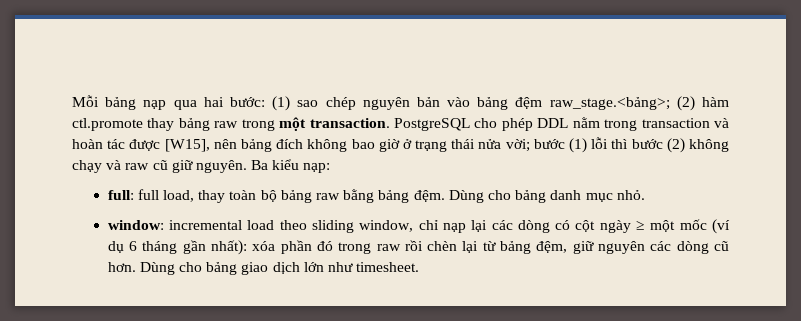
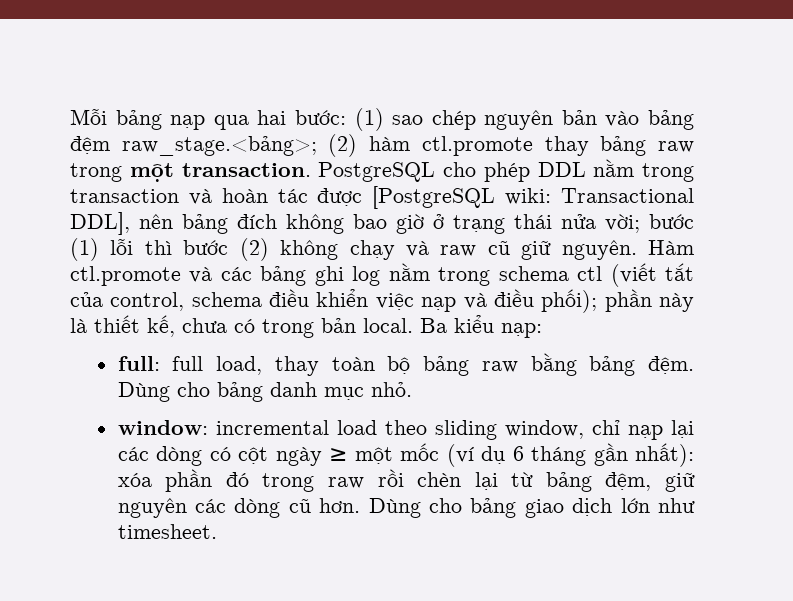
- PostgreSQL cho phép DDL nằm trong transaction và hoàn tác được [W15], nên bảng đích không bao giờ ở trạng thái nửa vời; bước (1) lỗi thì bước (2) không chạy và raw cũ giữ nguyên.
+ PostgreSQL cho phép DDL nằm trong transaction và hoàn tác được [PostgreSQL wiki: Transactional DDL], nên bảng đích không bao giờ ở trạng thái nửa vời; bước (1) lỗi thì bước (2) không chạy và raw cũ giữ nguyên.
+ Hàm ctl.promote và các bảng ghi log nằm trong schema ctl (viết tắt của control, schema điều khiển việc nạp và điều phối); phần này là thiết kế, chưa có trong bản local.

